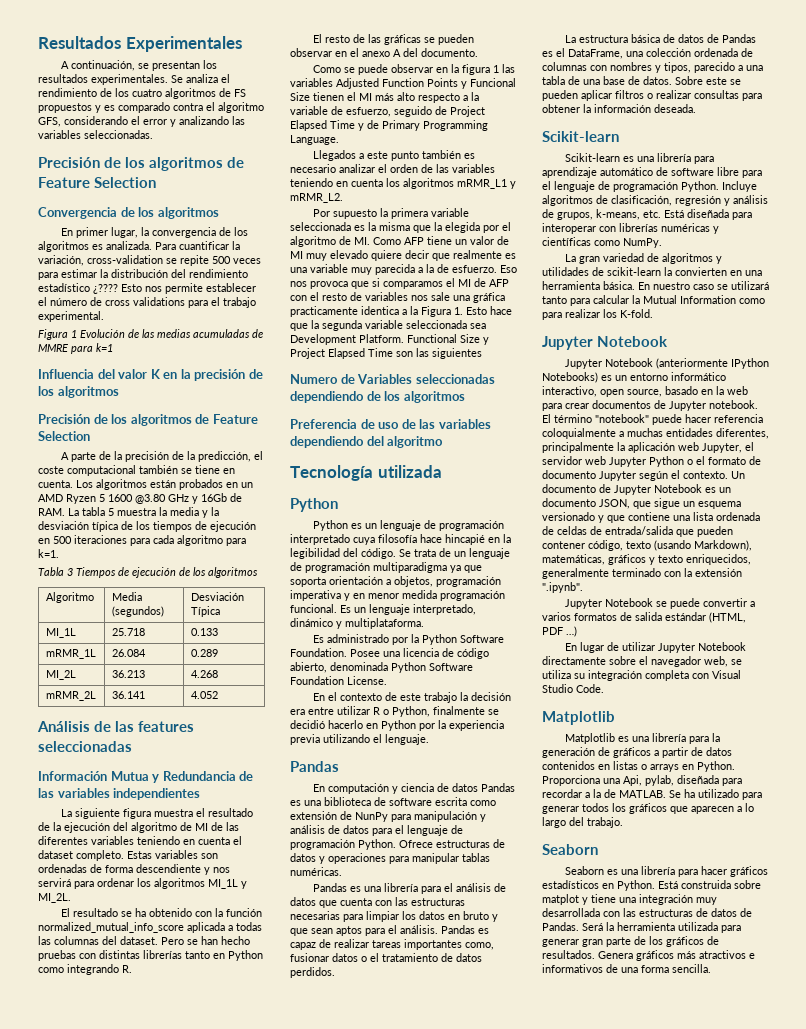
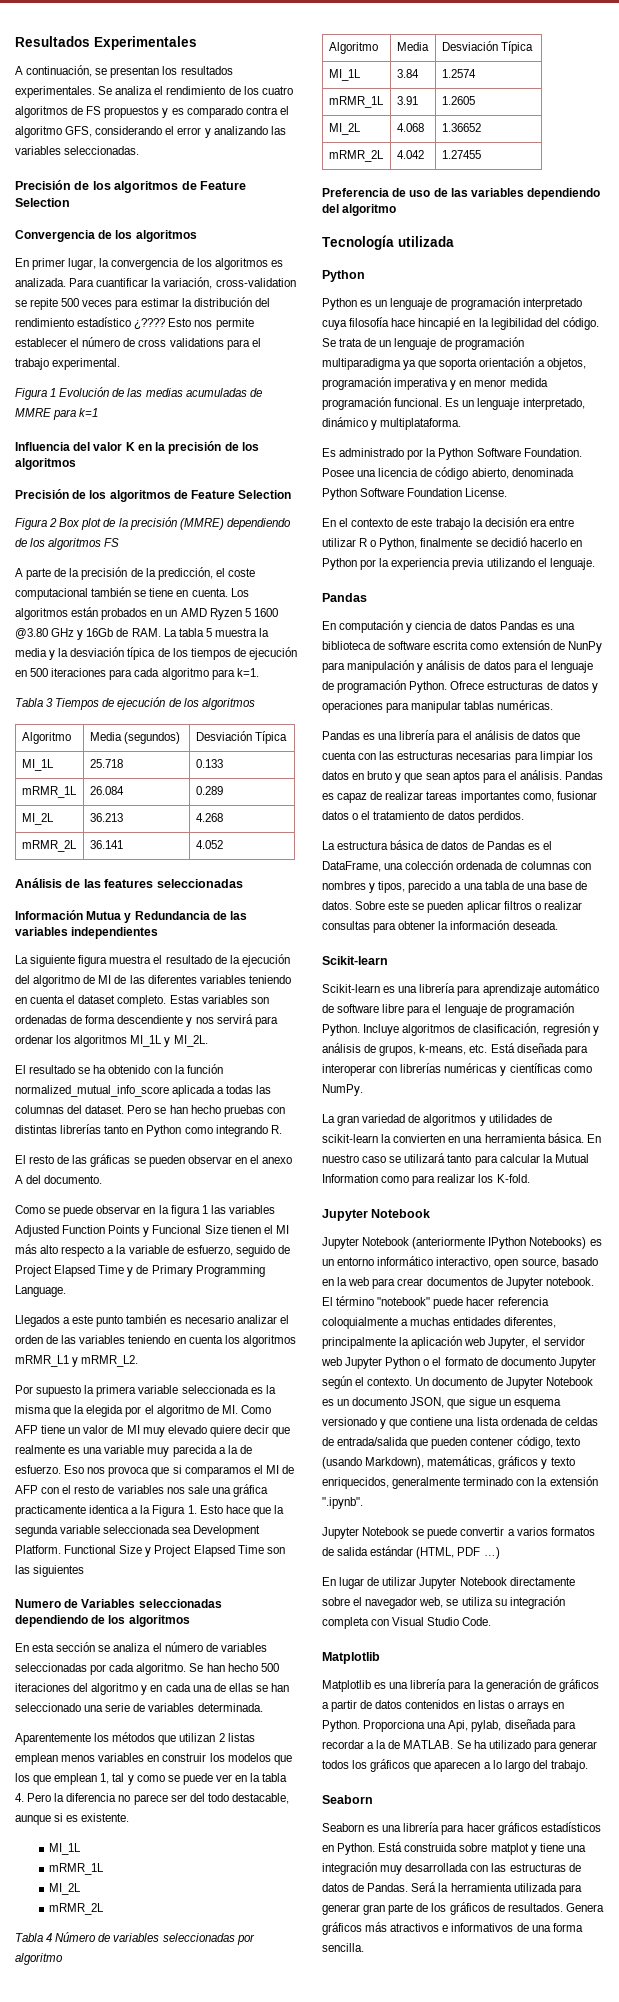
+ Figura 2 Box plot de la precisión (MMRE) dependiendo de los algoritmos FS
+ En esta sección se analiza el número de variables seleccionadas por cada algoritmo. Se han hecho 500 iteraciones del algoritmo y en cada una de ellas se han seleccionado una serie de variables determinada.
+ Aparentemente los métodos que utilizan 2 listas emplean menos variables en construir los modelos que los que emplean 1, tal y como se puede ver en la tabla 4. Pero la diferencia no parece ser del todo destacable, aunque si es existente.
+ MI_1L
+ mRMR_1L
+ MI_2L
+ mRMR_2L
+ Tabla 4 Número de variables seleccionadas por algoritmo
+ Algoritmo | Media | Desviación Típica
+ MI_1L | 3.84 | 1.2574
+ mRMR_1L | 3.91 | 1.2605
+ MI_2L | 4.068 | 1.36652
+ mRMR_2L | 4.042 | 1.27455

